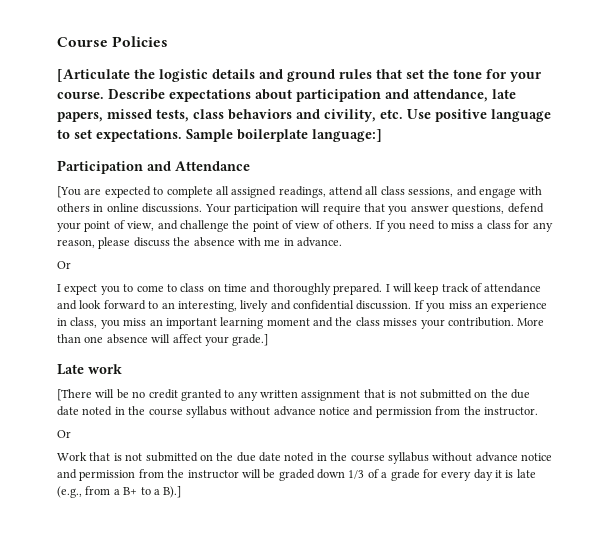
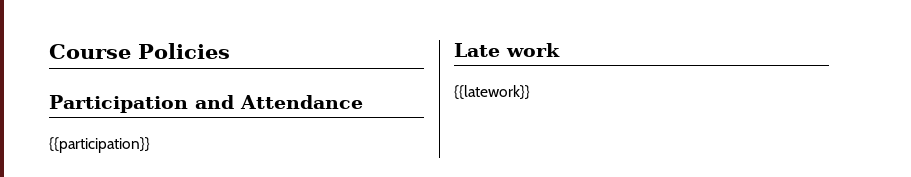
- [Articulate the logistic details and ground rules that set the tone for your course. Describe expectations about participation and attendance, late papers, missed tests, class behaviors and civility, etc. Use positive language to set expectations. Sample boilerplate language:]
  Participation and Attendance
- [You are expected to complete all assigned readings, attend all class sessions, and engage with others in online discussions. Your participation will require that you answer questions, defend your point of view, and challenge the point of view of others. If you need to miss a class for any reason, please discuss the absence with me in advance.
- Or
- I expect you to come to class on time and thoroughly prepared. I will keep track of attendance and look forward to an interesting, lively and confidential discussion. If you miss an experience in class, you miss an important learning moment and the class misses your contribution. More than one absence will affect your grade.]
+ {{participation}}
  Late work
- [There will be no credit granted to any written assignment that is not submitted on the due date noted in the course syllabus without advance notice and permission from the instructor.
- Or
- Work that is not submitted on the due date noted in the course syllabus without advance notice and permission from the instructor will be graded down 1/3 of a grade for every day it is late (e.g., from a B+ to a B).]
+ {{latework}}

